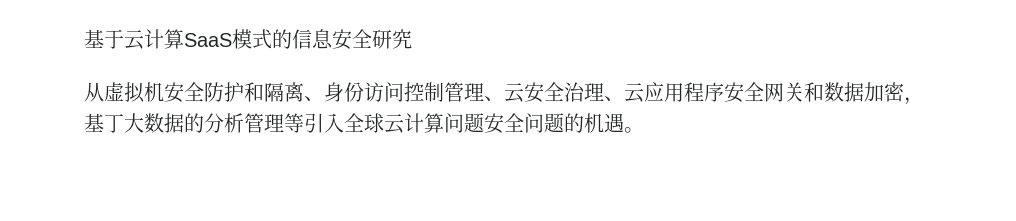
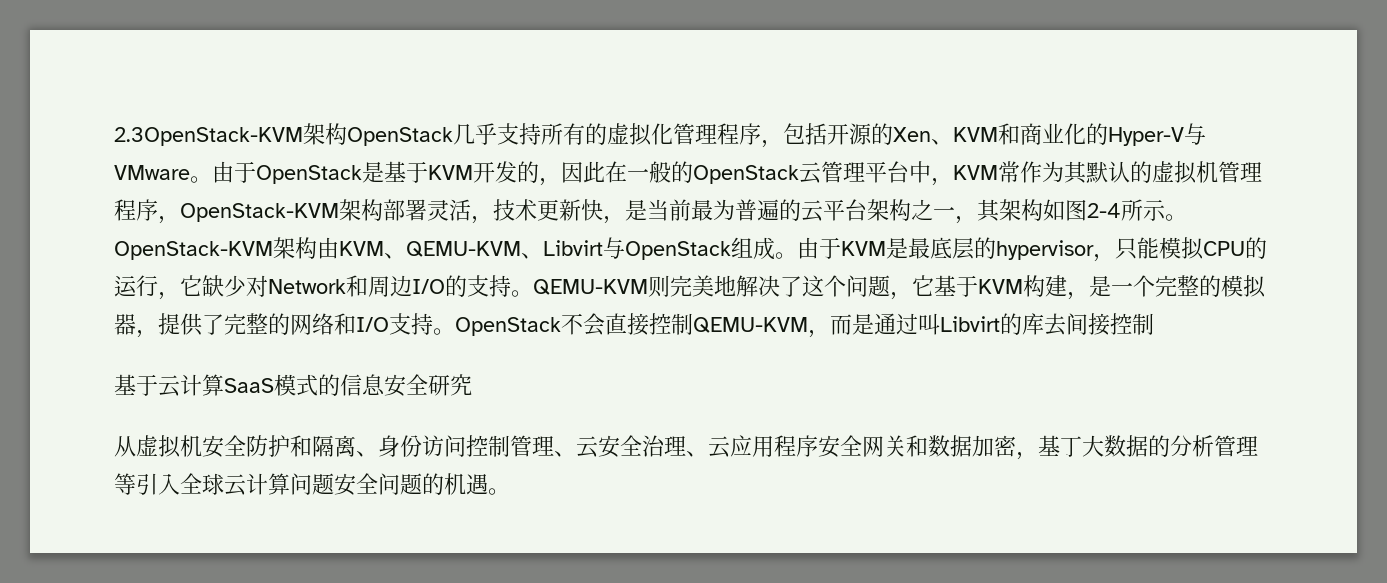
+ 2.3OpenStack-KVM架构OpenStack几乎支持所有的虚拟化管理程序，包括开源的Xen、KVM和商业化的Hyper-V与VMware。由于OpenStack是基于KVM开发的，因此在一般的OpenStack云管理平台中，KVM常作为其默认的虚拟机管理程序，OpenStack-KVM架构部署灵活，技术更新快，是当前最为普遍的云平台架构之一，其架构如图2-4所示。OpenStack-KVM架构由KVM、QEMU-KVM、Libvirt与OpenStack组成。由于KVM是最底层的hypervisor，只能模拟CPU的运行，它缺少对Network和周边I/O的支持。QEMU-KVM则完美地解决了这个问题，它基于KVM构建，是一个完整的模拟器，提供了完整的网络和I/O支持。OpenStack不会直接控制QEMU-KVM，而是通过叫Libvirt的库去间接控制

